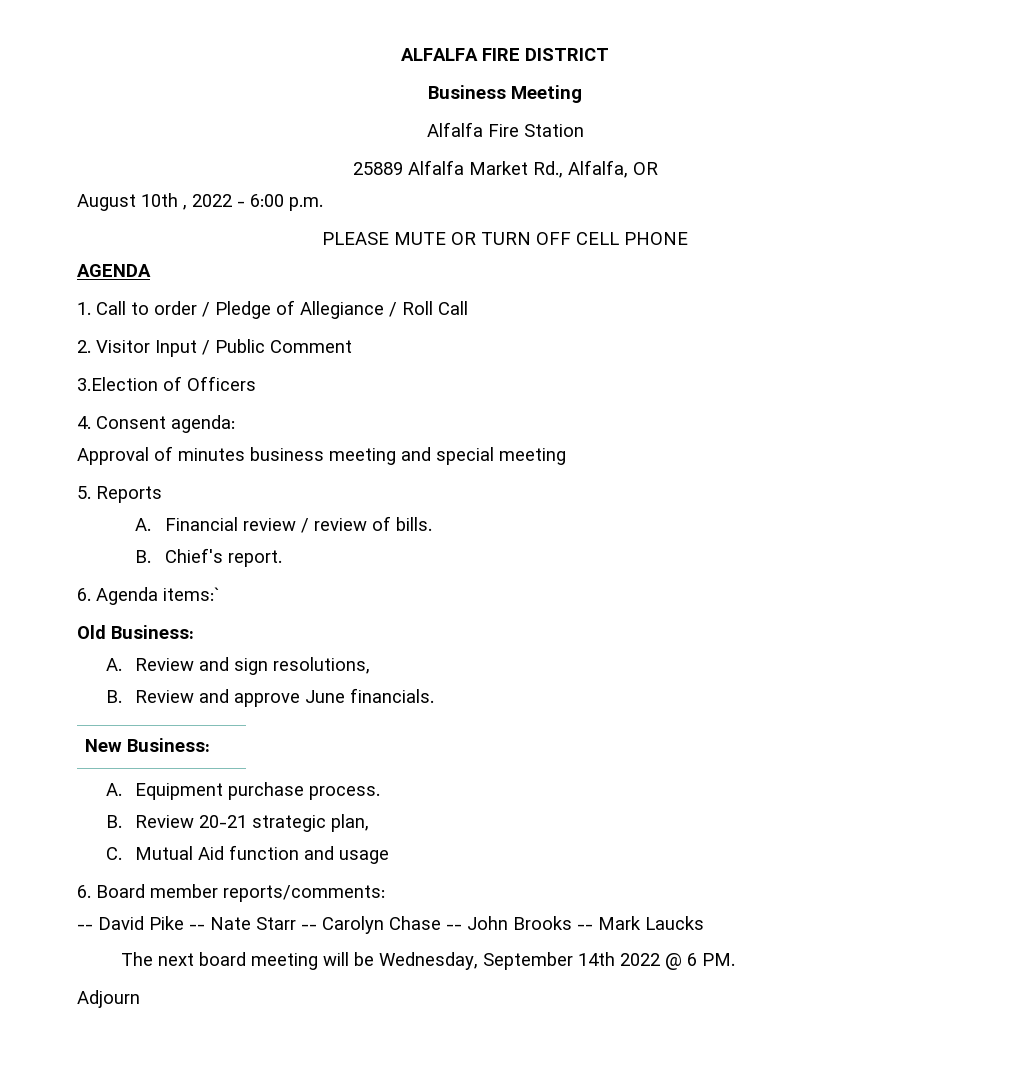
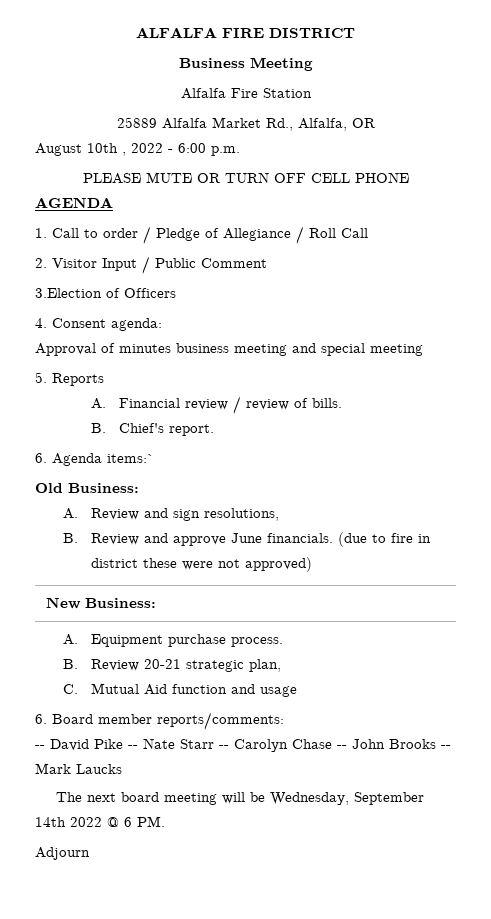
+ (due to fire in district these were not approved)

